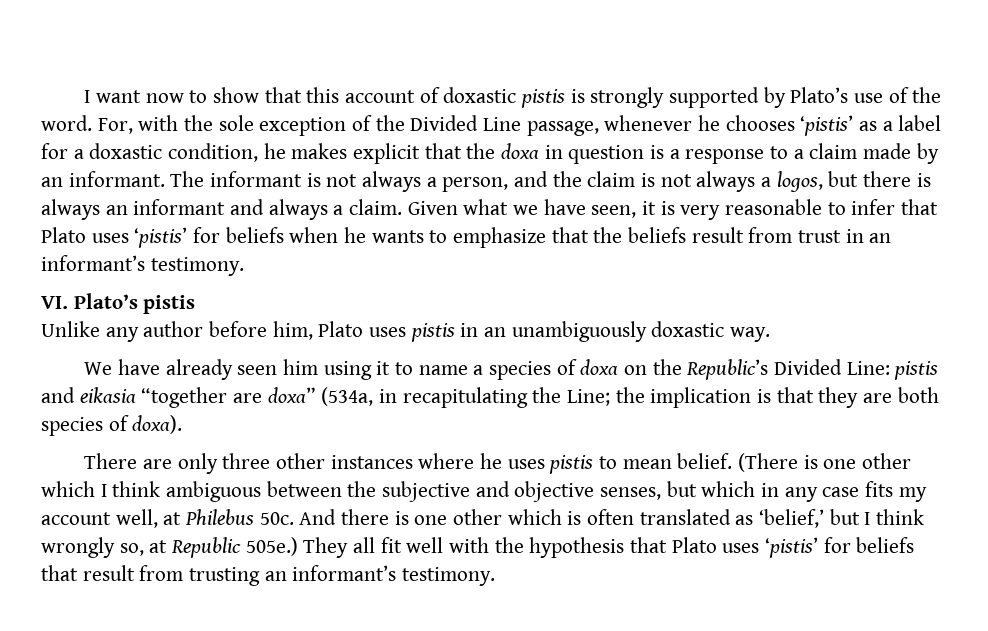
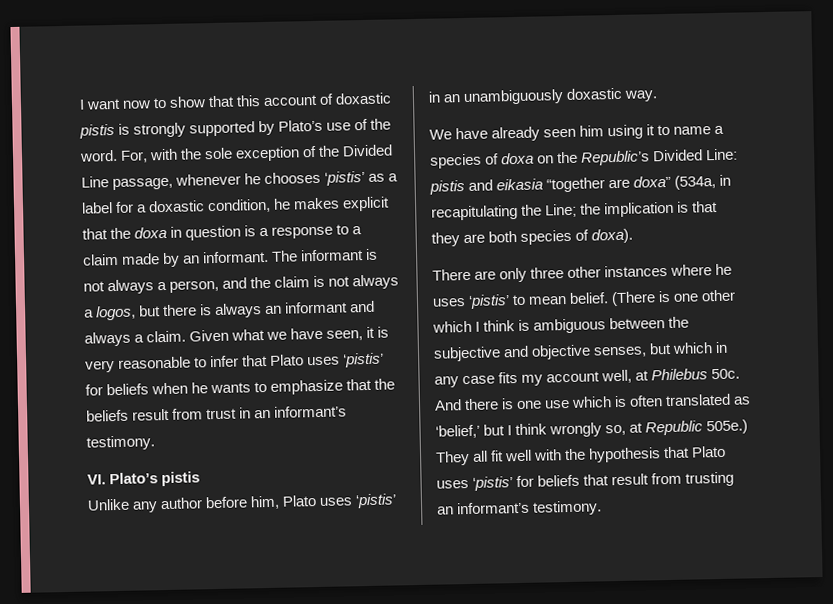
- Unlike any author before him, Plato uses pistis in an unambiguously doxastic way.
+ Unlike any author before him, Plato uses ‘pistis’ in an unambiguously doxastic way.
- There are only three other instances where he uses pistis to mean belief.
+ There are only three other instances where he uses ‘pistis’ to mean belief.
- (There is one other which I think ambiguous between the subjective and objective senses, but which in any case fits my account well, at Philebus 50c.
+ (There is one other which I think is ambiguous between the subjective and objective senses, but which in any case fits my account well, at Philebus 50c.
- And there is one other which is often translated as ‘belief,’ but I think wrongly so, at Republic 505e.)
+ And there is one use which is often translated as ‘belief,’ but I think wrongly so, at Republic 505e.)

